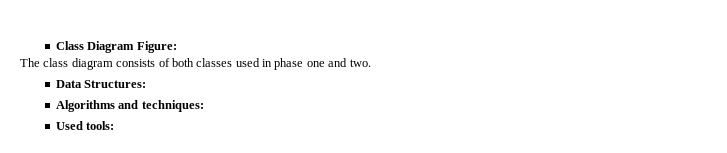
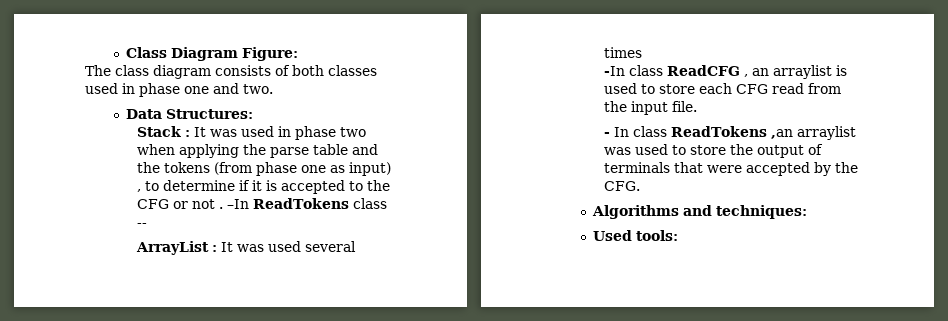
+ Stack : It was used in phase two when applying the parse table and the tokens (from phase one as input) , to determine if it is accepted to the CFG or not . –In ReadTokens class --
+ ArrayList : It was used several times
+ -In class ReadCFG , an arraylist is used to store each CFG read from the input file.
+ - In class ReadTokens ,an arraylist was used to store the output of terminals that were accepted by the CFG.

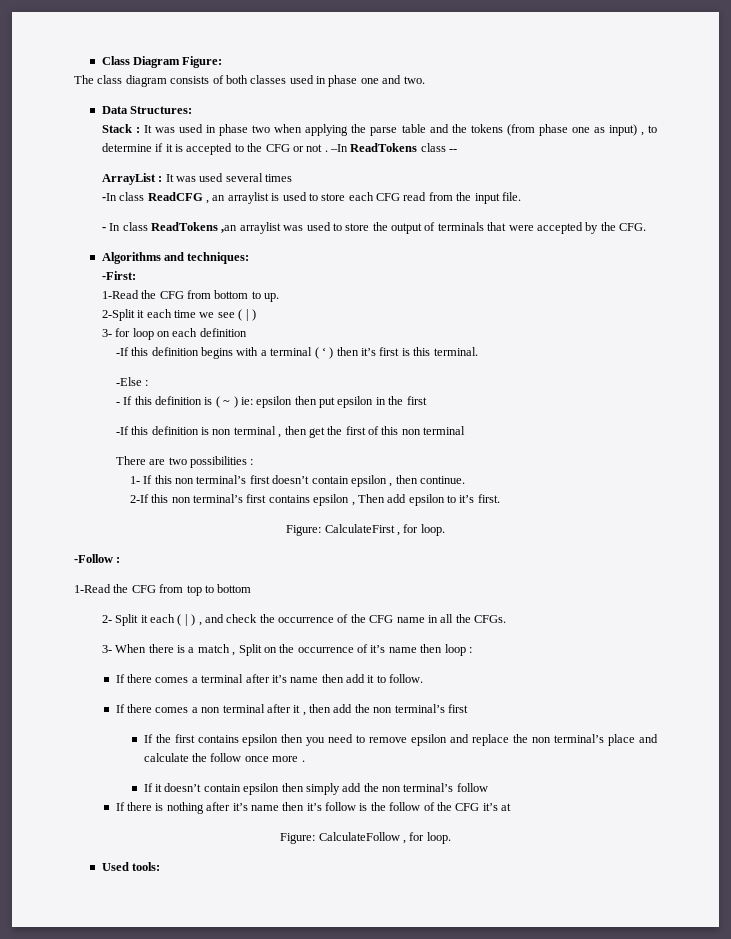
+ -First:
+ 1-Read the CFG from bottom to up.
+ 2-Split it each time we see ( | )
+ 3- for loop on each definition
+ -If this definition begins with a terminal ( ‘ ) then it’s first is this terminal.
+ -Else :
+ - If this definition is ( ~ ) ie: epsilon then put epsilon in the first
+ -If this definition is non terminal , then get the first of this non terminal
+ There are two possibilities :
+ 1- If this non terminal’s first doesn’t contain epsilon , then continue.
+ 2-If this non terminal’s first contains epsilon , Then add epsilon to it’s first.
+ Figure: CalculateFirst , for loop.
+ -Follow :
+ 1-Read the CFG from top to bottom
+ 2- Split it each ( | ) , and check the occurrence of the CFG name in all the CFGs.
+ 3- When there is a match , Split on the occurrence of it’s name then loop :
+ If there comes a terminal after it’s name then add it to follow.
+ If there comes a non terminal after it , then add the non terminal’s first
+ If the first contains epsilon then you need to remove epsilon and replace the non terminal’s place and calculate the follow once more .
+ If it doesn’t contain epsilon then simply add the non terminal’s follow
+ If there is nothing after it’s name then it’s follow is the follow of the CFG it’s at
+ Figure: CalculateFollow , for loop.

